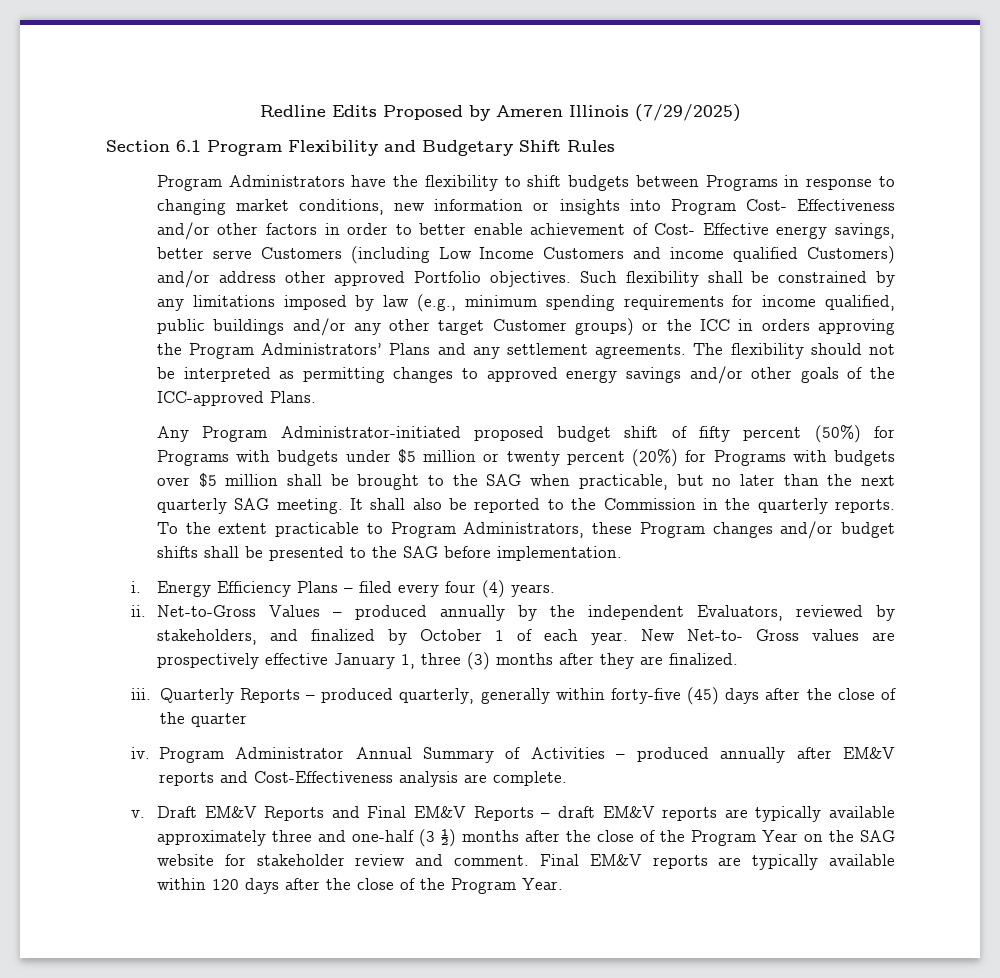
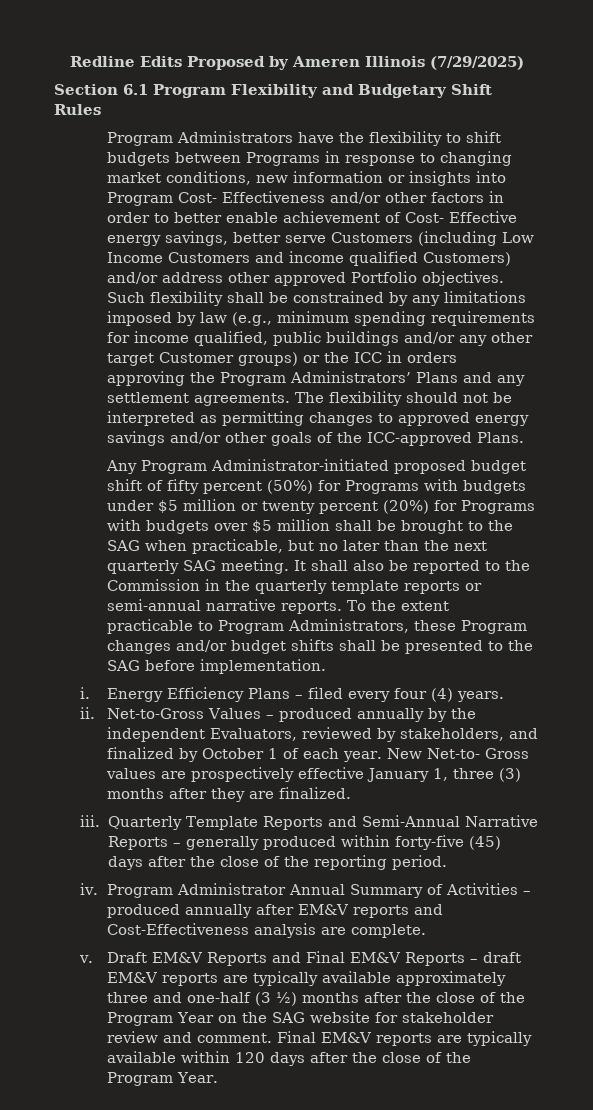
- It shall also be reported to the Commission in the quarterly reports.
+ It shall also be reported to the Commission in the quarterly template reports or semi-annual narrative reports.
- Quarterly Reports – produced quarterly, generally within forty-five (45) days after the close of the quarter
+ Quarterly Template Reports and Semi-Annual Narrative Reports – generally produced within forty-five (45) days after the close of the reporting period.

